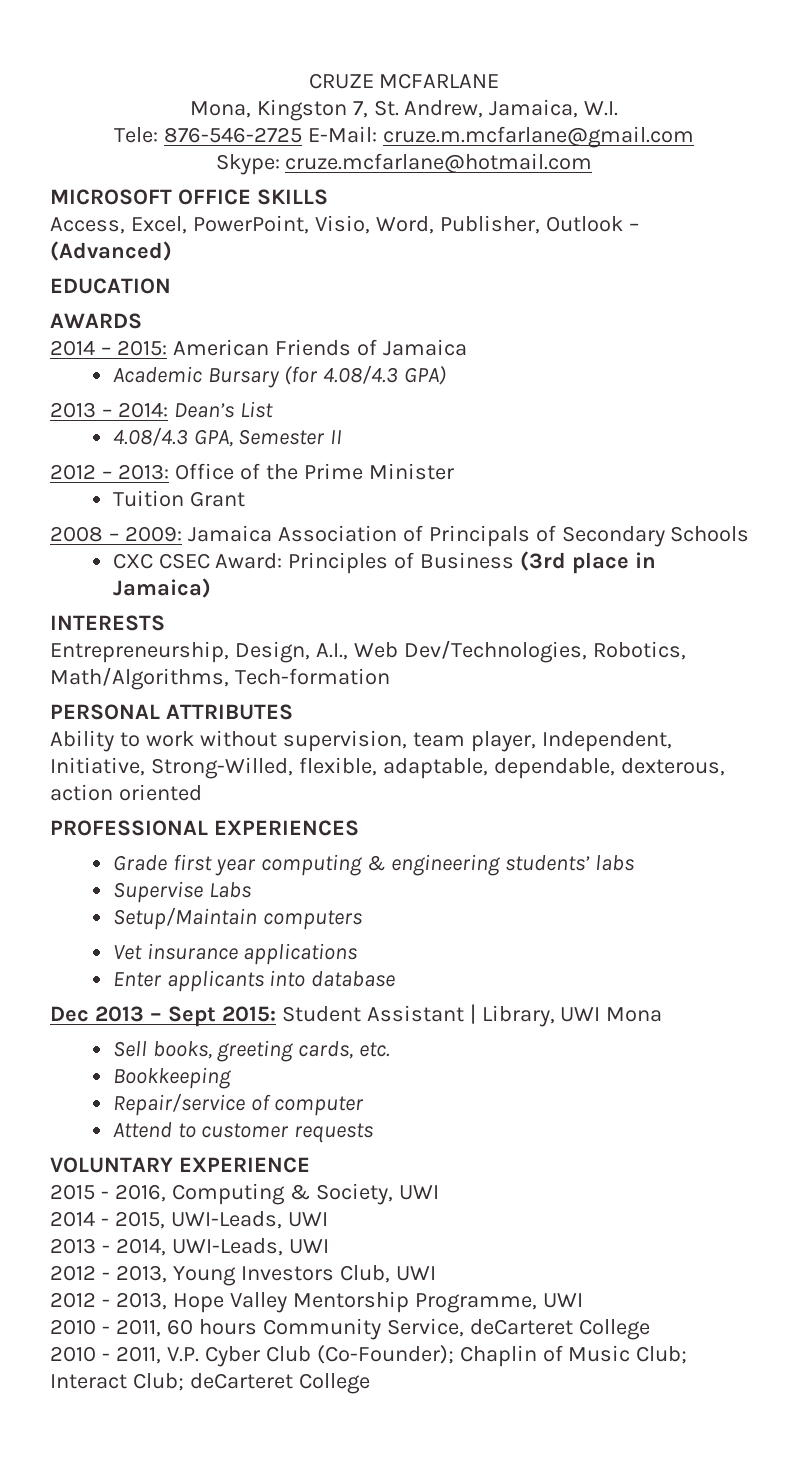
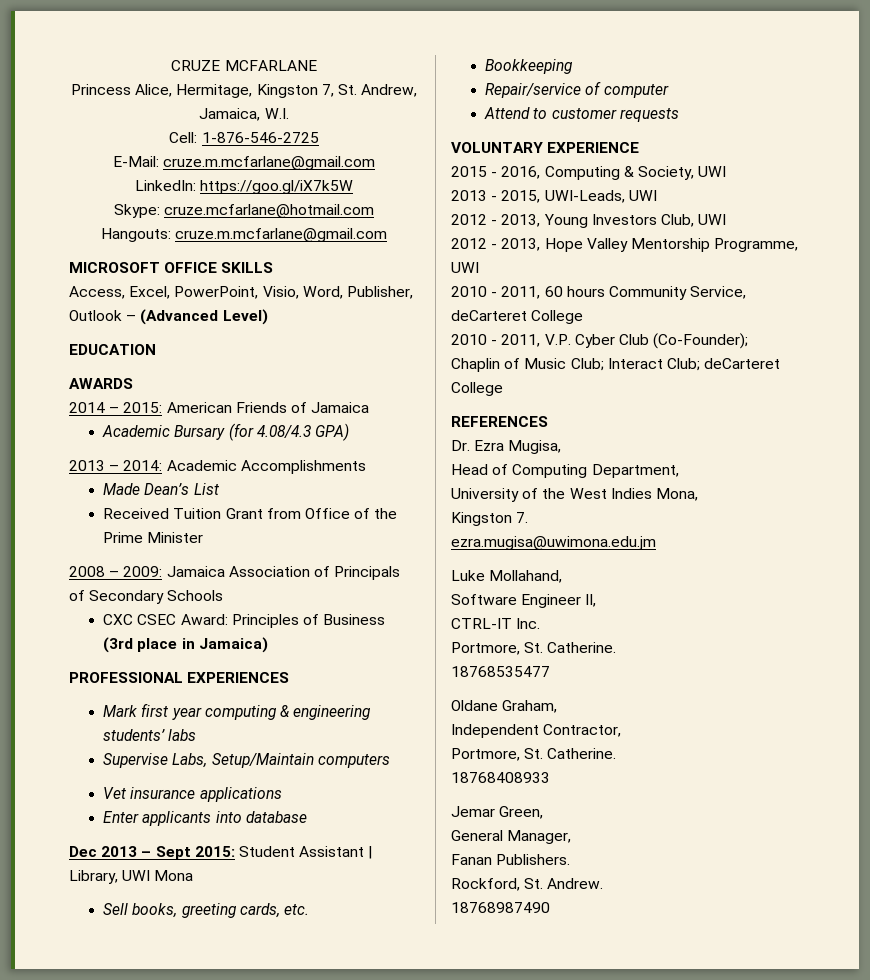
- Mona, Kingston 7, St. Andrew, Jamaica, W.I.
+ Princess Alice, Hermitage, Kingston 7, St. Andrew, Jamaica, W.I.
- Tele: 876-546-2725 E-Mail: cruze.m.mcfarlane@gmail.com
+ Cell: 1-876-546-2725
+ E-Mail: cruze.m.mcfarlane@gmail.com
+ LinkedIn: https://goo.gl/iX7k5W
+ Hangouts: cruze.m.mcfarlane@gmail.com
- Access, Excel, PowerPoint, Visio, Word, Publisher, Outlook – (Advanced)
+ Access, Excel, PowerPoint, Visio, Word, Publisher, Outlook – (Advanced Level)
- 2013 – 2014: Dean’s List
+ 2013 – 2014: Academic Accomplishments
+ Made Dean’s List
- 4.08/4.3 GPA, Semester II
- 2012 – 2013: Office of the Prime Minister
+ Received Tuition Grant from Office of the Prime Minister
- Tuition Grant
- INTERESTS
- Entrepreneurship, Design, A.I., Web Dev/Technologies, Robotics, Math/Algorithms, Tech-formation
- PERSONAL ATTRIBUTES
- Ability to work without supervision, team player, Independent, Initiative, Strong-Willed, flexible, adaptable, dependable, dexterous, action oriented
- Grade first year computing & engineering students’ labs
+ Mark first year computing & engineering students’ labs
- Supervise Labs
- Setup/Maintain computers
+ Supervise Labs, Setup/Maintain computers
- 2014 - 2015, UWI-Leads, UWI
+ 2013 - 2015, UWI-Leads, UWI
- 2013 - 2014, UWI-Leads, UWI
+ REFERENCES
+ Dr. Ezra Mugisa,
+ Head of Computing Department,
+ University of the West Indies Mona,
+ Kingston 7.
+ ezra.mugisa@uwimona.edu.jm
+ Luke Mollahand,
+ Software Engineer II,
+ CTRL-IT Inc.
+ Portmore, St. Catherine.
+ 18768535477
+ Oldane Graham,
+ Independent Contractor,
+ Portmore, St. Catherine.
+ 18768408933
+ Jemar Green,
+ General Manager,
+ Fanan Publishers.
+ Rockford, St. Andrew.
+ 18768987490

